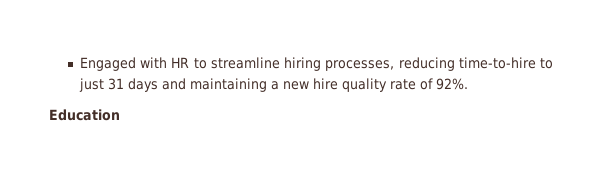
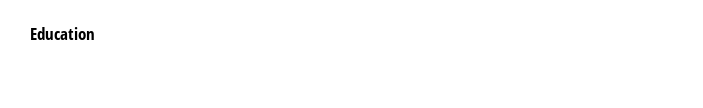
- Engaged with HR to streamline hiring processes, reducing time-to-hire to just 31 days and maintaining a new hire quality rate of 92%.

